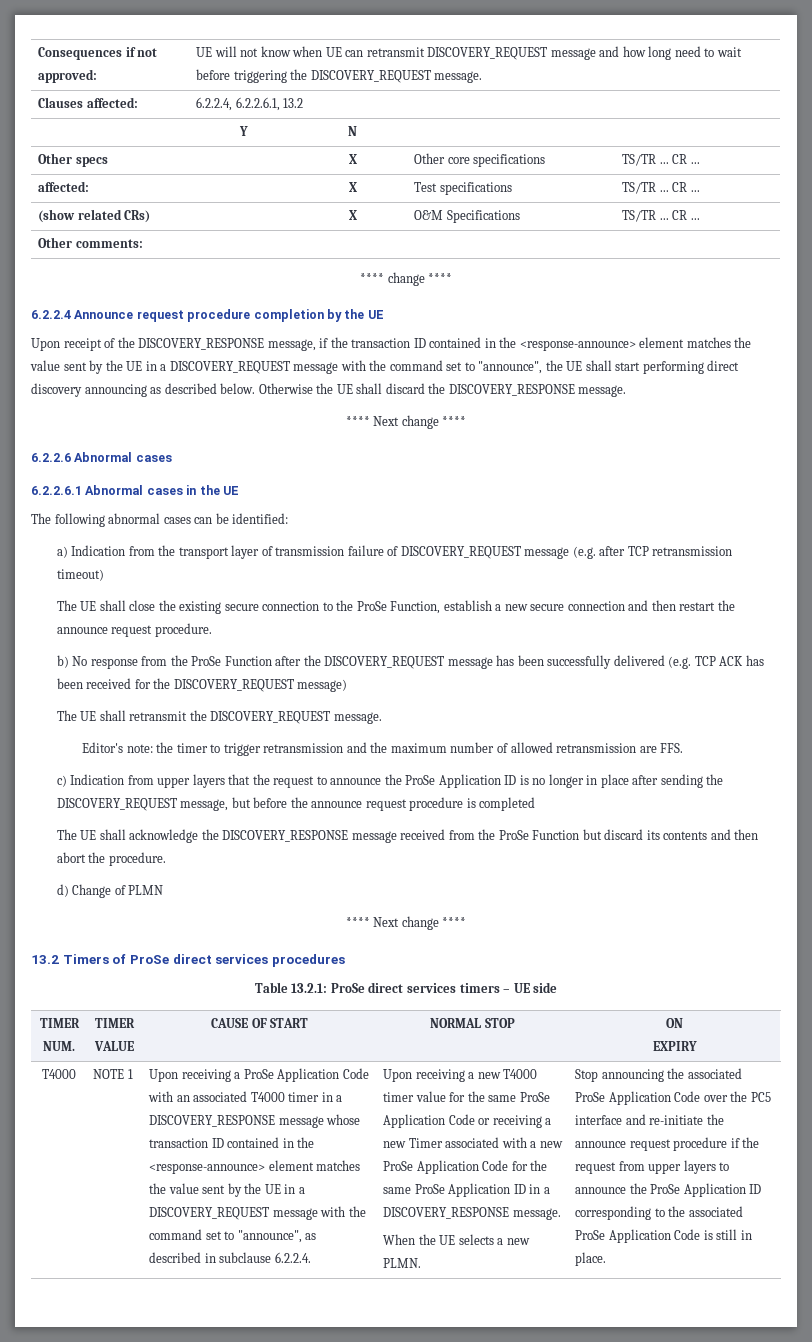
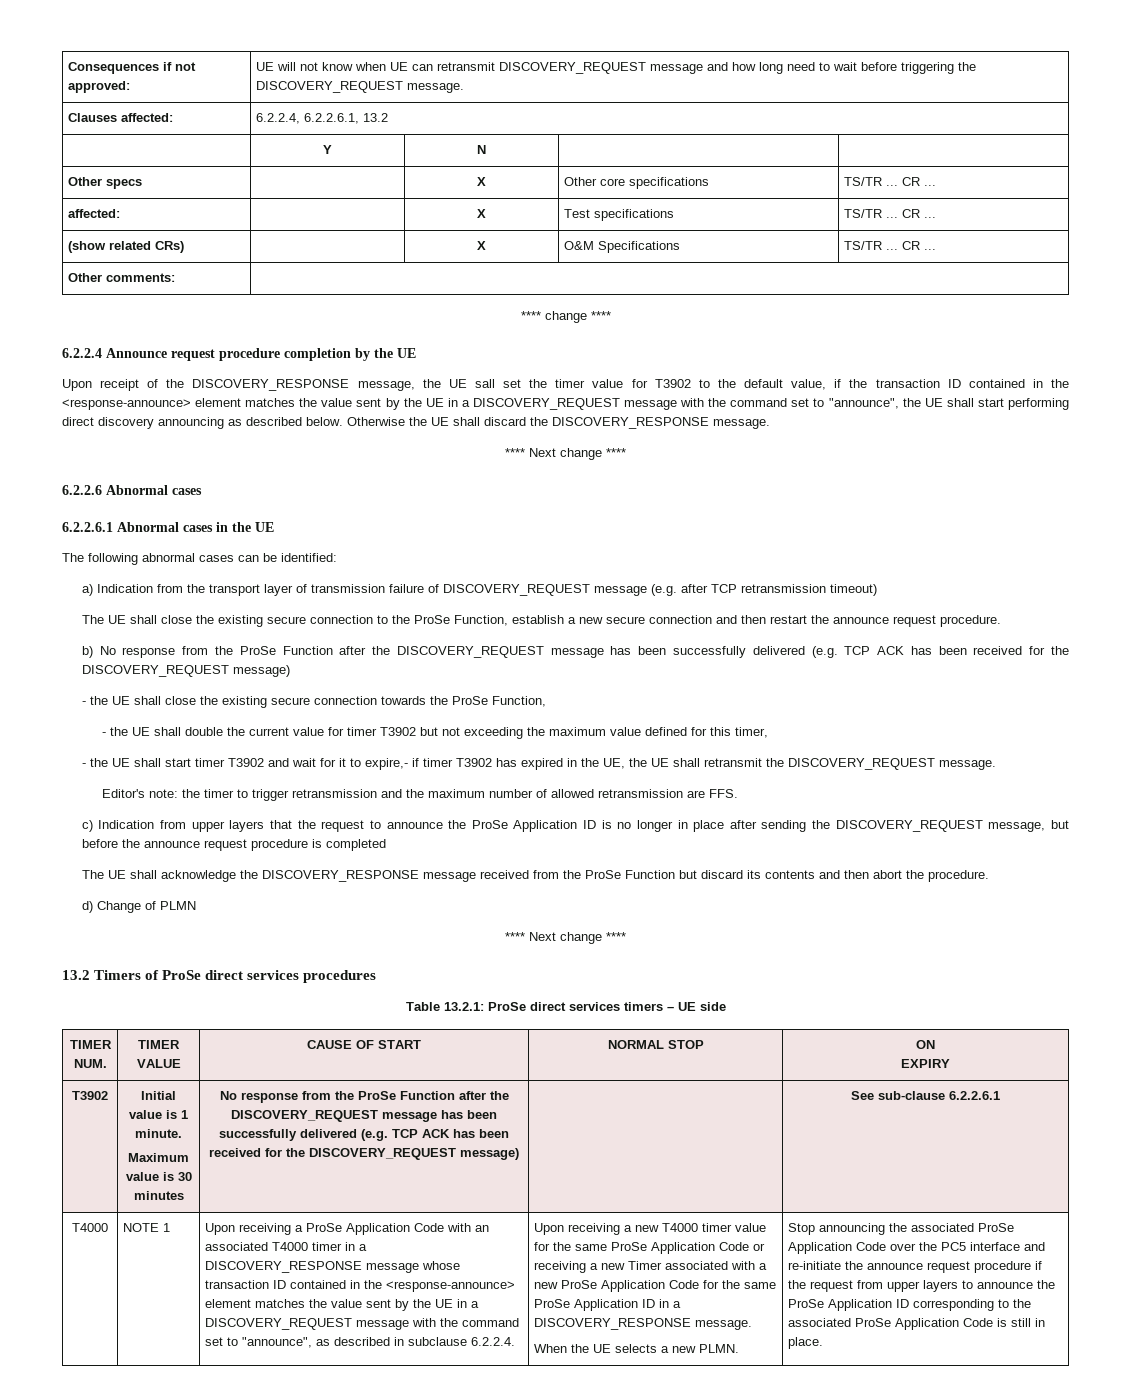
- Upon receipt of the DISCOVERY_RESPONSE message, if the transaction ID contained in the <response-announce> element matches the value sent by the UE in a DISCOVERY_REQUEST message with the command set to "announce", the UE shall start performing direct discovery announcing as described below.
+ Upon receipt of the DISCOVERY_RESPONSE message, the UE sall set the timer value for T3902 to the default value, if the transaction ID contained in the <response-announce> element matches the value sent by the UE in a DISCOVERY_REQUEST message with the command set to "announce", the UE shall start performing direct discovery announcing as described below.
- The UE shall retransmit the DISCOVERY_REQUEST message.
+ - the UE shall close the existing secure connection towards the ProSe Function,
+ - the UE shall double the current value for timer T3902 but not exceeding the maximum value defined for this timer,
+ - the UE shall start timer T3902 and wait for it to expire,- if timer T3902 has expired in the UE, the UE shall retransmit the DISCOVERY_REQUEST message.
+ T3902 | Initial value is 1 minute.
+ Maximum value is 30 minutes | No response from the ProSe Function after the DISCOVERY_REQUEST message has been successfully delivered (e.g. TCP ACK has been received for the DISCOVERY_REQUEST message) | | See sub-clause 6.2.2.6.1

